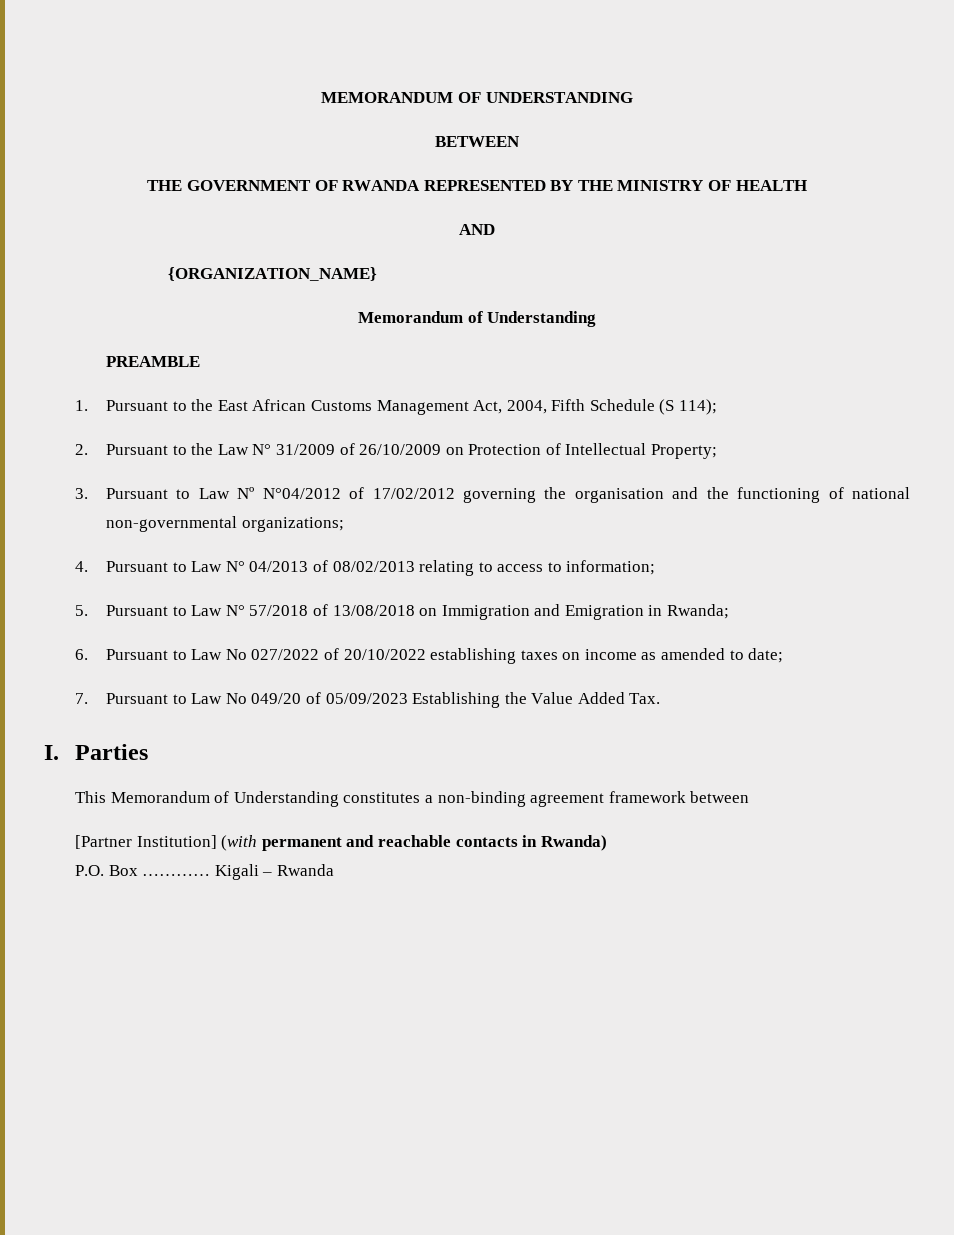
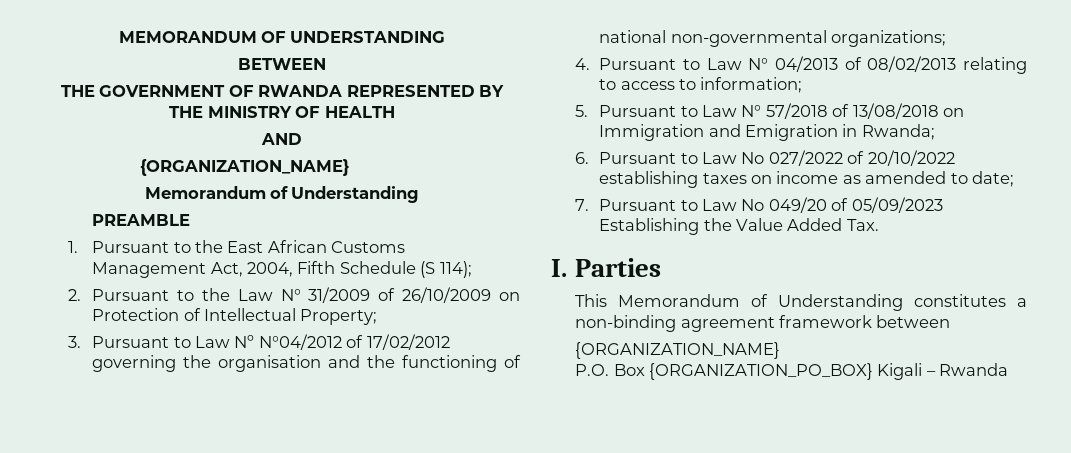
  This Memorandum of Understanding constitutes a non-binding agreement framework between
- [Partner Institution] (with permanent and reachable contacts in Rwanda)
+ {ORGANIZATION_NAME}
- P.O. Box ………… Kigali – Rwanda
+ P.O. Box {ORGANIZATION_PO_BOX} Kigali – Rwanda

